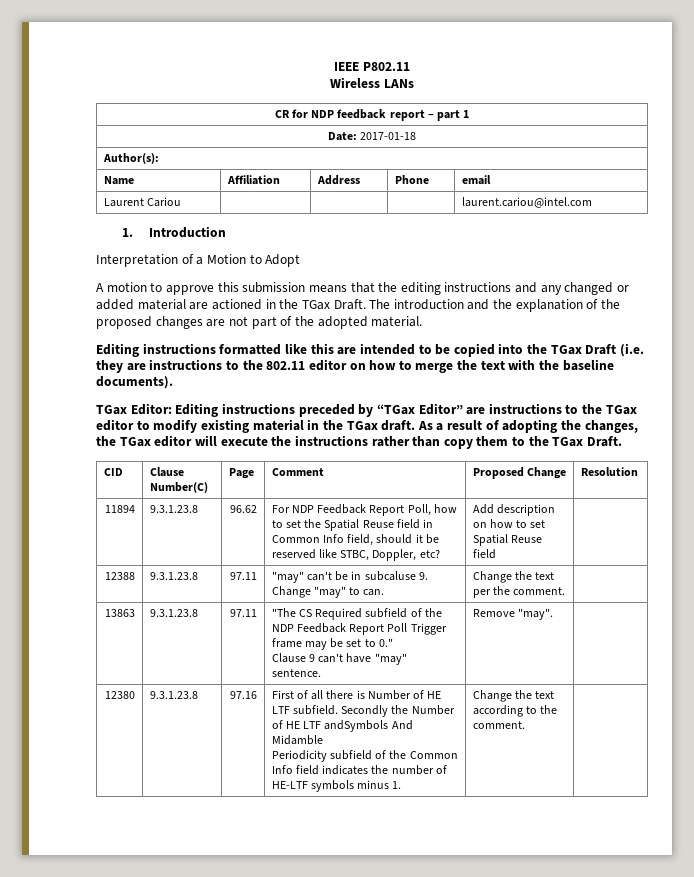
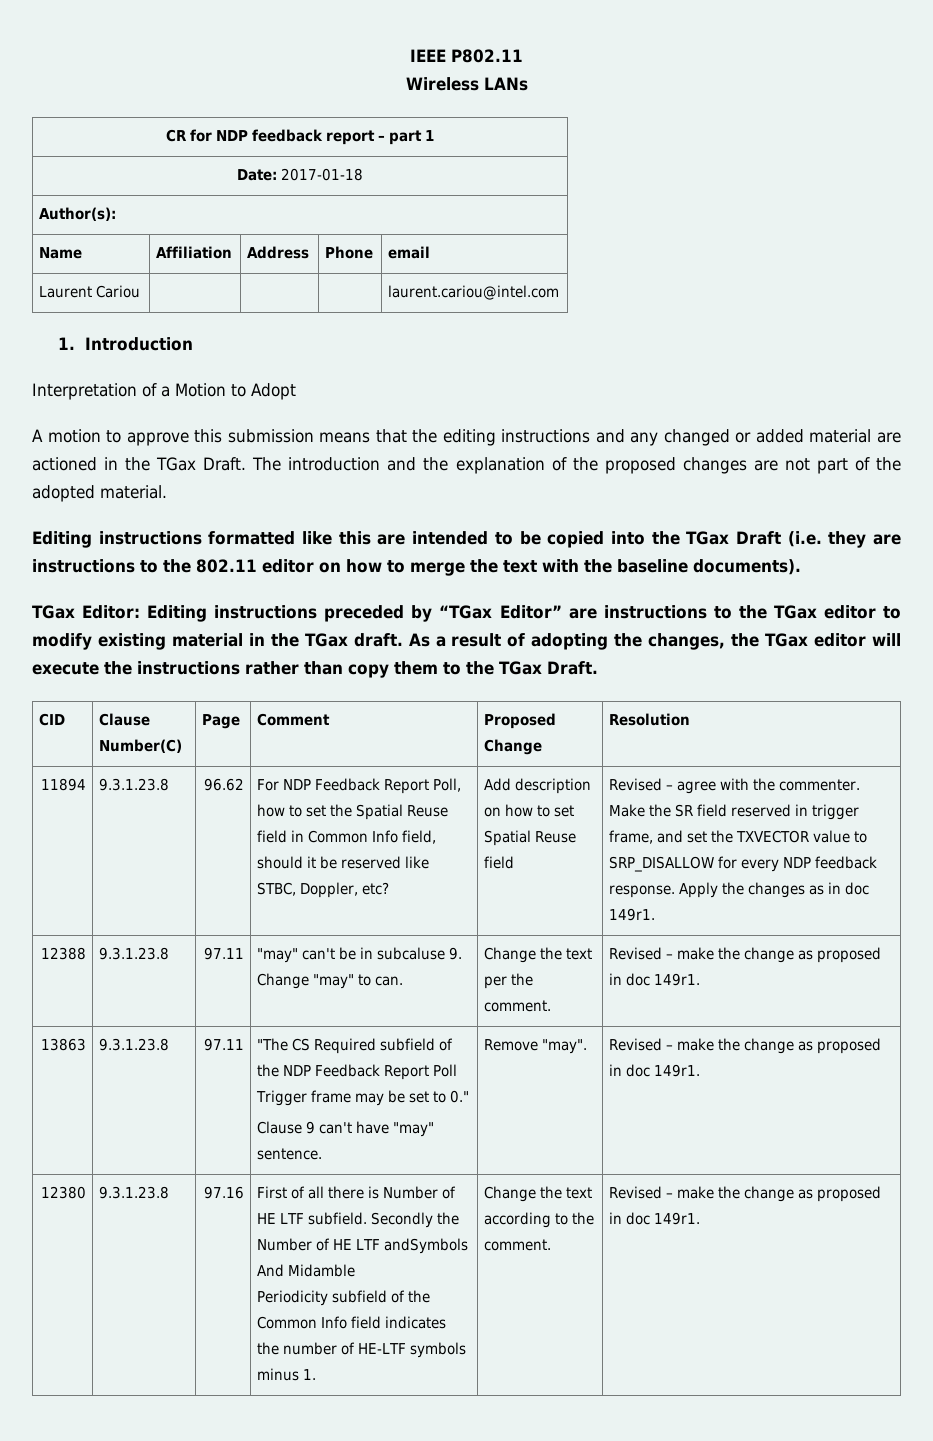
+ Revised – agree with the commenter. Make the SR field reserved in trigger frame, and set the TXVECTOR value to SRP_DISALLOW for every NDP feedback response. Apply the changes as in doc 149r1.
- 12388 | 9.3.1.23.8 | 97.11 | "may" can't be in subcaluse 9. Change "may" to can. | Change the text per the comment. |
+ 12388 | 9.3.1.23.8 | 97.11 | "may" can't be in subcaluse 9. Change "may" to can. | Change the text per the comment. | Revised – make the change as proposed in doc 149r1.
  13863 | 9.3.1.23.8 | 97.11 | "The CS Required subfield of the NDP Feedback Report Poll Trigger frame may be set to 0."
- Clause 9 can't have "may" sentence. | Remove "may". |
+ Clause 9 can't have "may" sentence. | Remove "may". | Revised – make the change as proposed in doc 149r1.
- Change the text according to the comment.
+ Change the text according to the comment. | Revised – make the change as proposed in doc 149r1.

